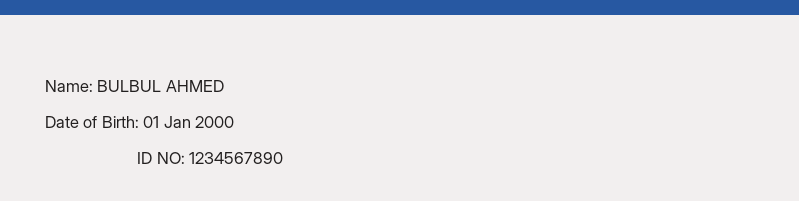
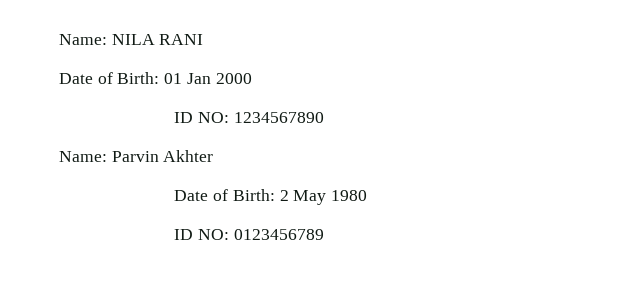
- Name: BULBUL AHMED
+ Name: NILA RANI
+ Name: Parvin Akhter
+ Date of Birth: 2 May 1980
+ ID NO: 0123456789

